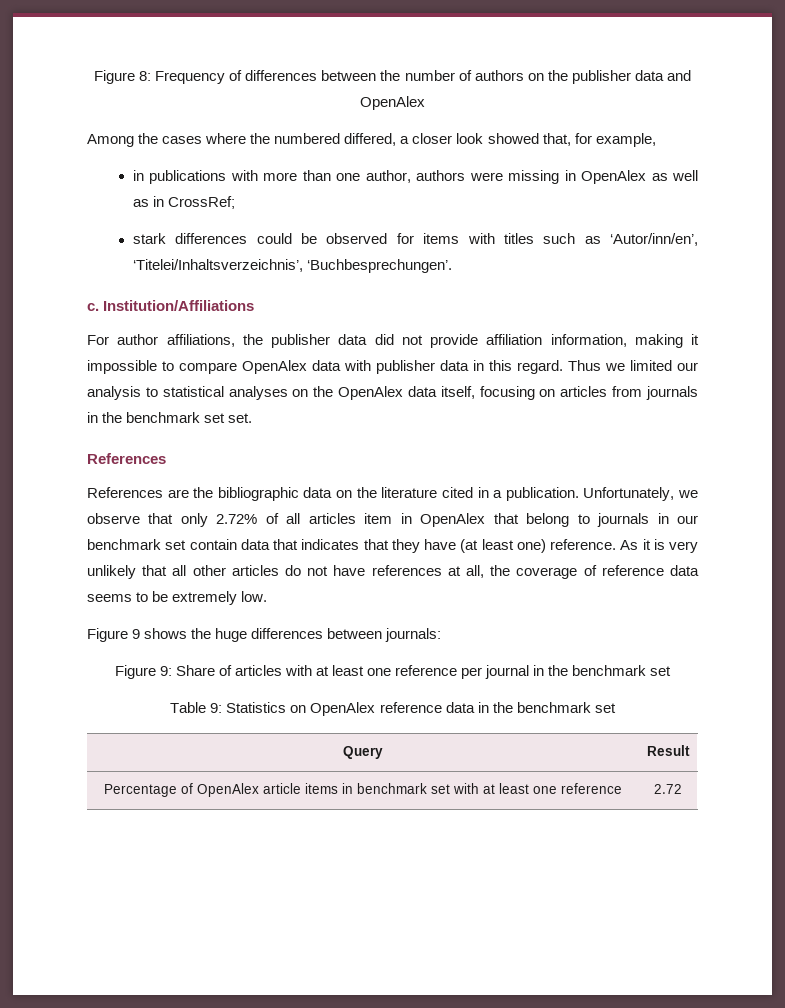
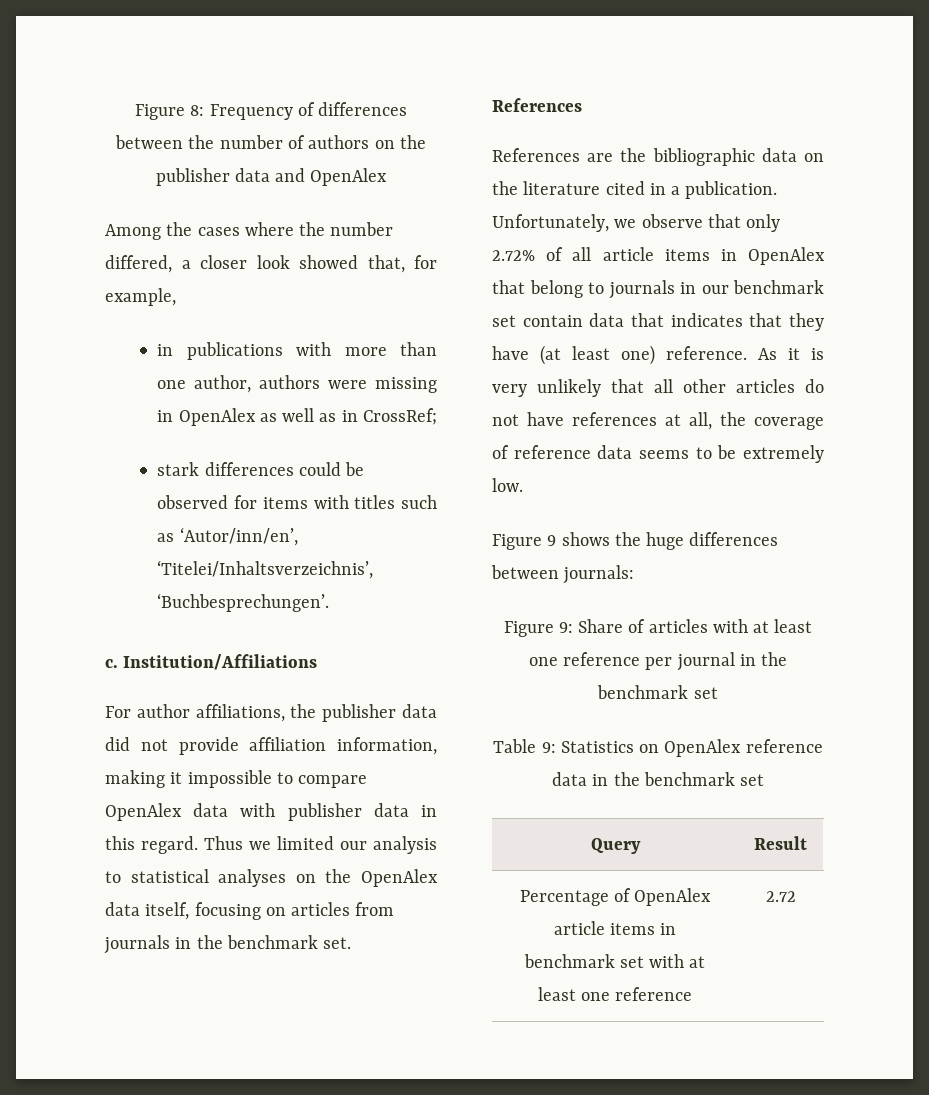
- Among the cases where the numbered differed, a closer look showed that, for example,
+ Among the cases where the number differed, a closer look showed that, for example,
- Thus we limited our analysis to statistical analyses on the OpenAlex data itself, focusing on articles from journals in the benchmark set set.
+ Thus we limited our analysis to statistical analyses on the OpenAlex data itself, focusing on articles from journals in the benchmark set.
- Unfortunately, we observe that only 2.72% of all articles item in OpenAlex that belong to journals in our benchmark set contain data that indicates that they have (at least one) reference.
+ Unfortunately, we observe that only 2.72% of all article items in OpenAlex that belong to journals in our benchmark set contain data that indicates that they have (at least one) reference.

